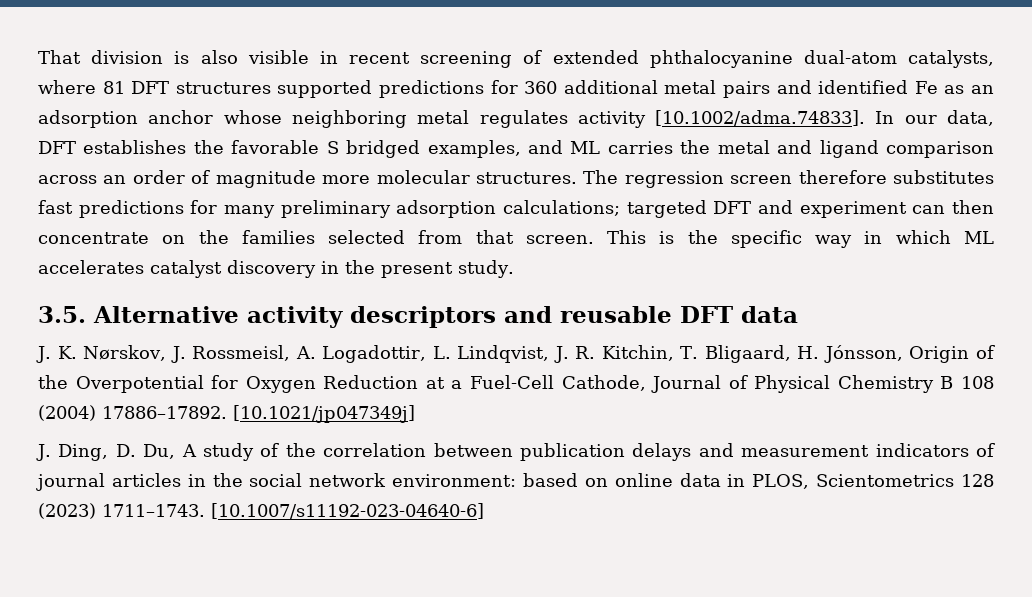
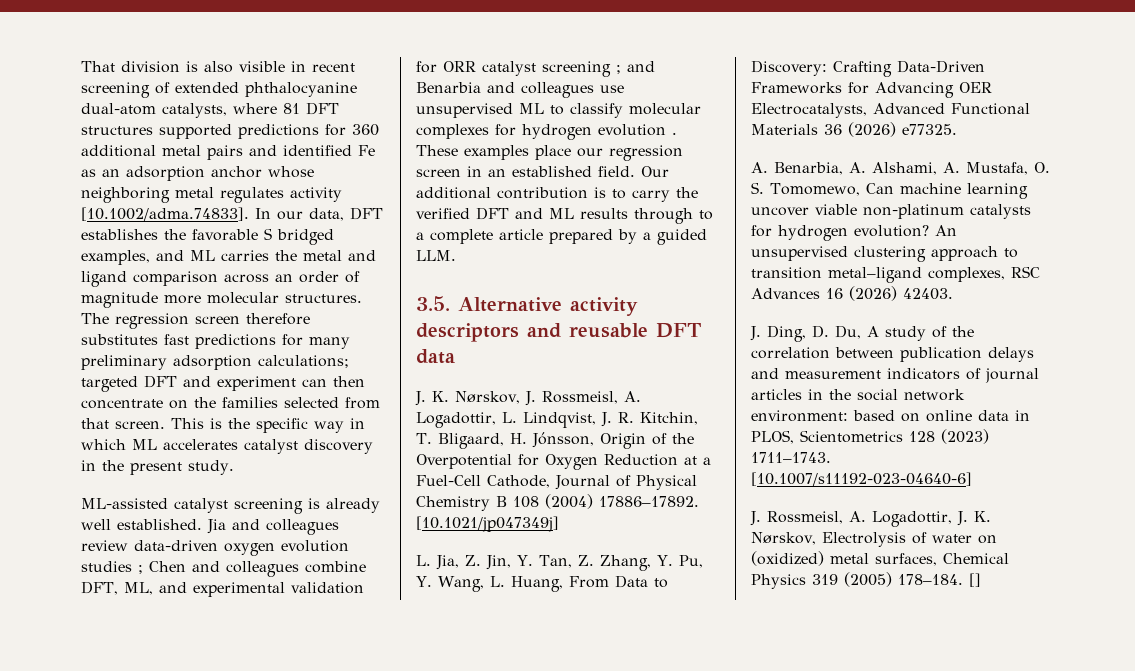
+ ML-assisted catalyst screening is already well established. Jia and colleagues review data-driven oxygen evolution studies ; Chen and colleagues combine DFT, ML, and experimental validation for ORR catalyst screening ; and Benarbia and colleagues use unsupervised ML to classify molecular complexes for hydrogen evolution . These examples place our regression screen in an established field. Our additional contribution is to carry the verified DFT and ML results through to a complete article prepared by a guided LLM.
+ L. Jia, Z. Jin, Y. Tan, Z. Zhang, Y. Pu, Y. Wang, L. Huang, From Data to Discovery: Crafting Data-Driven Frameworks for Advancing OER Electrocatalysts, Advanced Functional Materials 36 (2026) e77325.
+ A. Benarbia, A. Alshami, A. Mustafa, O. S. Tomomewo, Can machine learning uncover viable non-platinum catalysts for hydrogen evolution? An unsupervised clustering approach to transition metal–ligand complexes, RSC Advances 16 (2026) 42403.
+ J. Rossmeisl, A. Logadottir, J. K. Nørskov, Electrolysis of water on (oxidized) metal surfaces, Chemical Physics 319 (2005) 178–184. []

